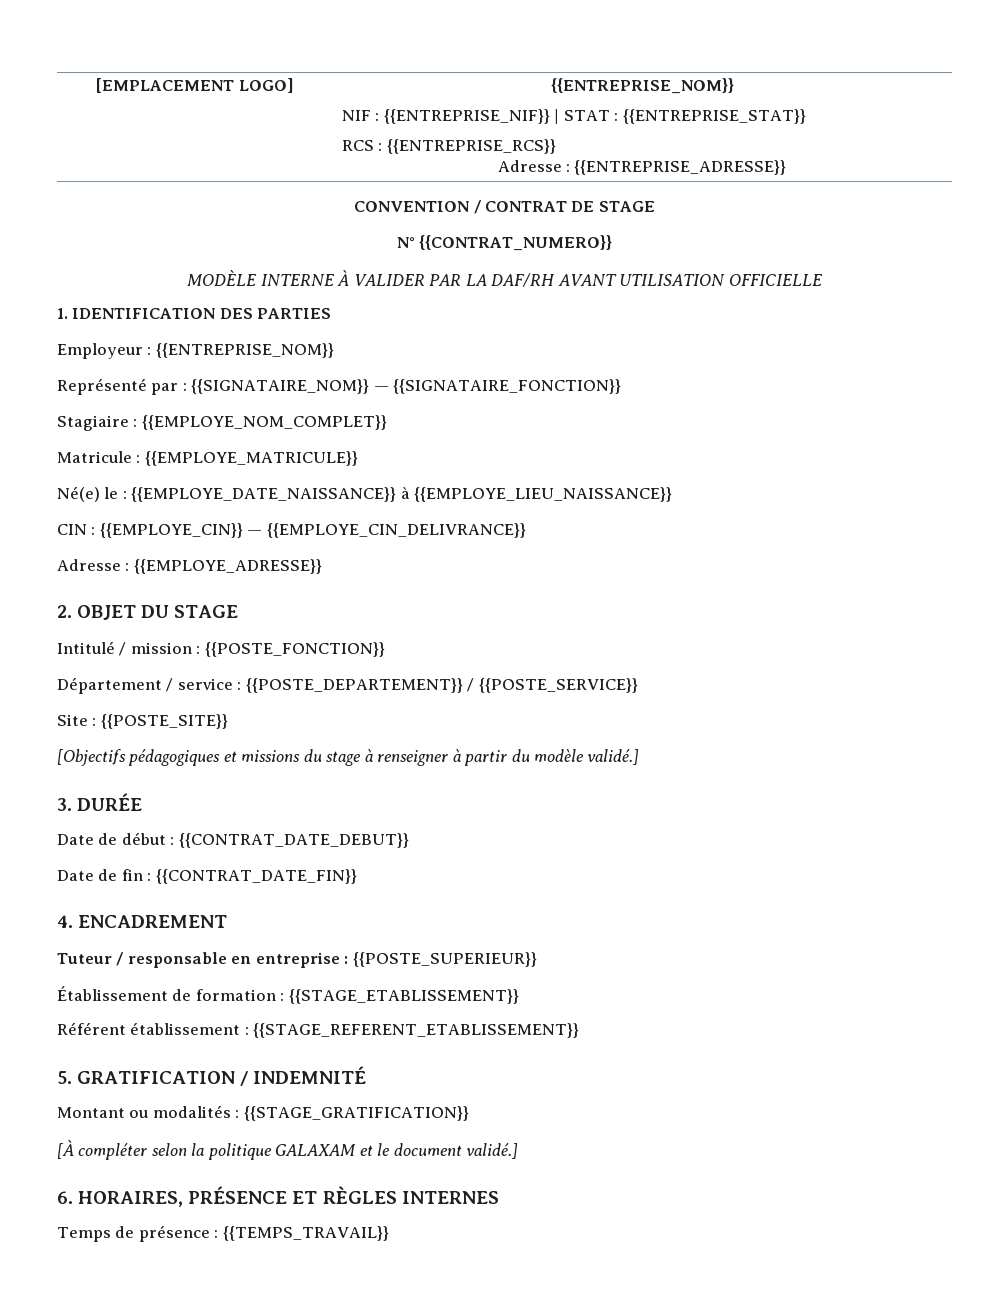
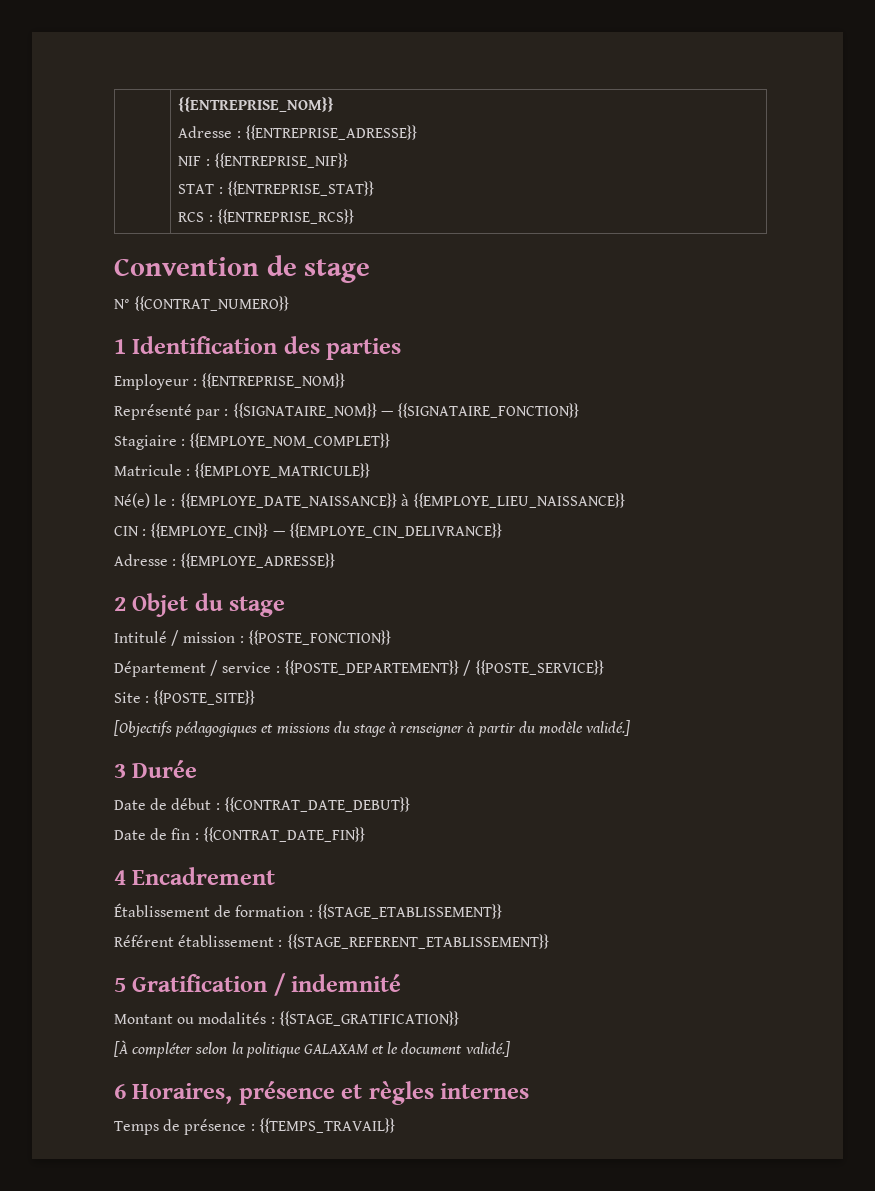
- [EMPLACEMENT LOGO] | {{ENTREPRISE_NOM}}
- NIF : {{ENTREPRISE_NIF}} | STAT : {{ENTREPRISE_STAT}}
+ | {{ENTREPRISE_NOM}}
+ Adresse : {{ENTREPRISE_ADRESSE}}
+ NIF : {{ENTREPRISE_NIF}}
+ STAT : {{ENTREPRISE_STAT}}
  RCS : {{ENTREPRISE_RCS}}
- Adresse : {{ENTREPRISE_ADRESSE}}
- CONVENTION / CONTRAT DE STAGE
+ Convention de stage
  N° {{CONTRAT_NUMERO}}
- MODÈLE INTERNE À VALIDER PAR LA DAF/RH AVANT UTILISATION OFFICIELLE
- 1. IDENTIFICATION DES PARTIES
+ 1 Identification des parties
- 2. OBJET DU STAGE
+ 2 Objet du stage
- 3. DURÉE
+ 3 Durée
- 4. ENCADREMENT
- Tuteur / responsable en entreprise : {{POSTE_SUPERIEUR}}
+ 4 Encadrement
- 5. GRATIFICATION / INDEMNITÉ
+ 5 Gratification / indemnité
- 6. HORAIRES, PRÉSENCE ET RÈGLES INTERNES
+ 6 Horaires, présence et règles internes

